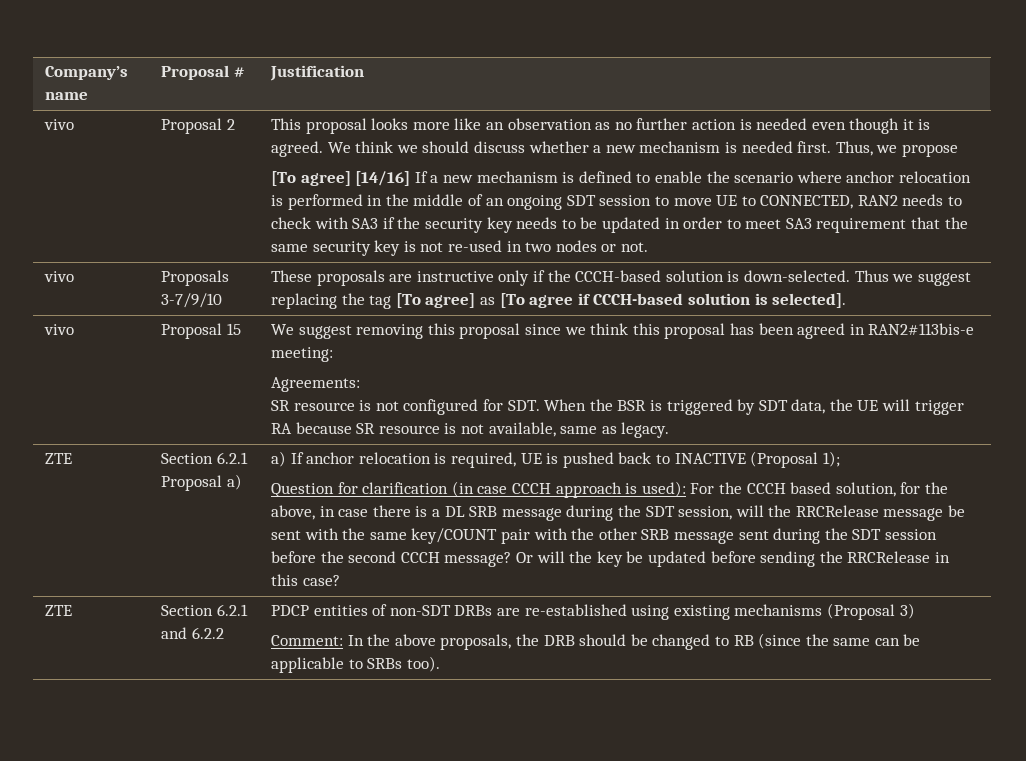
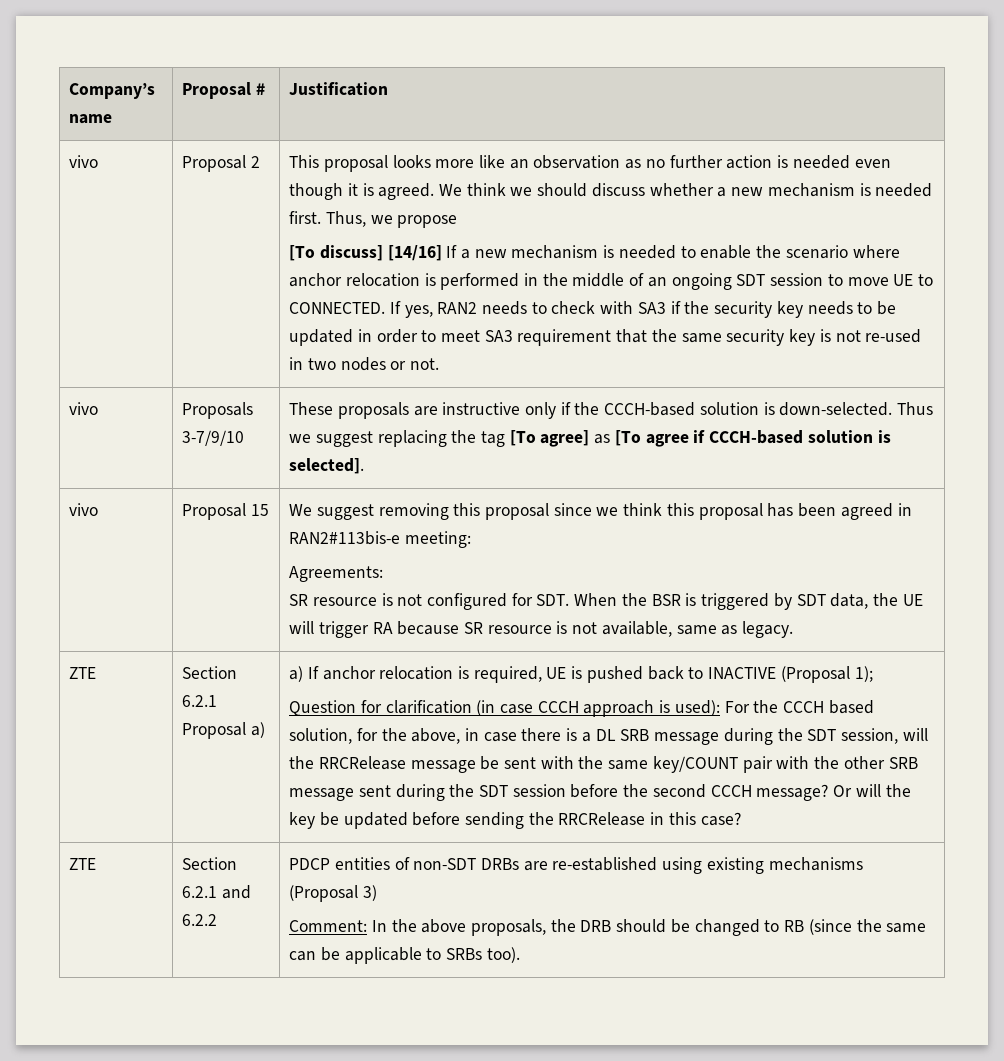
- [To agree] [14/16] If a new mechanism is defined to enable the scenario where anchor relocation is performed in the middle of an ongoing SDT session to move UE to CONNECTED, RAN2 needs to check with SA3 if the security key needs to be updated in order to meet SA3 requirement that the same security key is not re-used in two nodes or not.
+ [To discuss] [14/16] If a new mechanism is needed to enable the scenario where anchor relocation is performed in the middle of an ongoing SDT session to move UE to CONNECTED. If yes, RAN2 needs to check with SA3 if the security key needs to be updated in order to meet SA3 requirement that the same security key is not re-used in two nodes or not.

